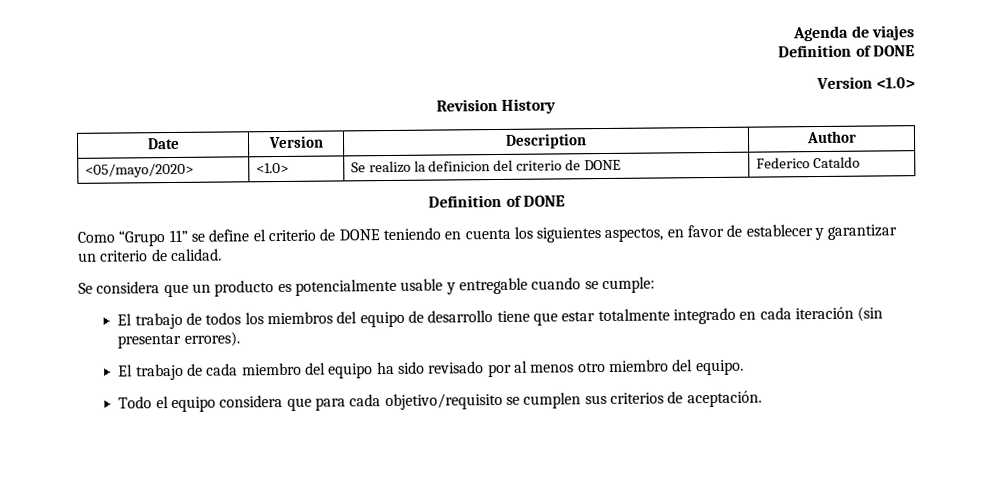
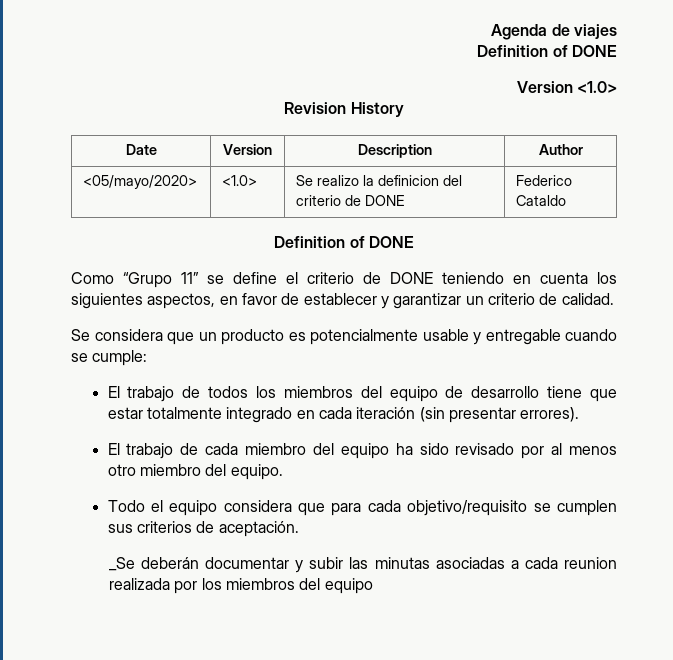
+ _Se deberán documentar y subir las minutas asociadas a cada reunion realizada por los miembros del equipo

